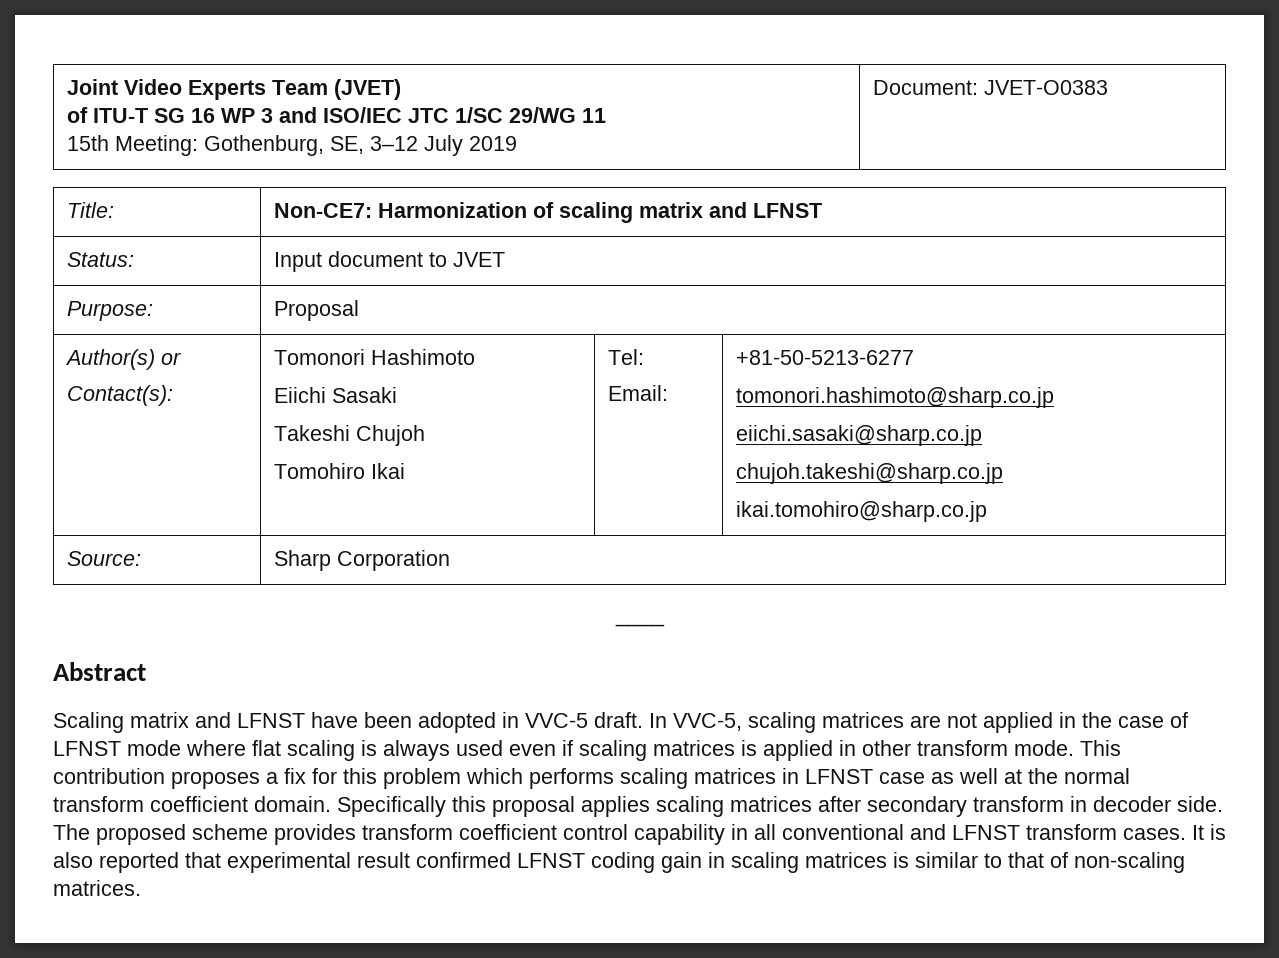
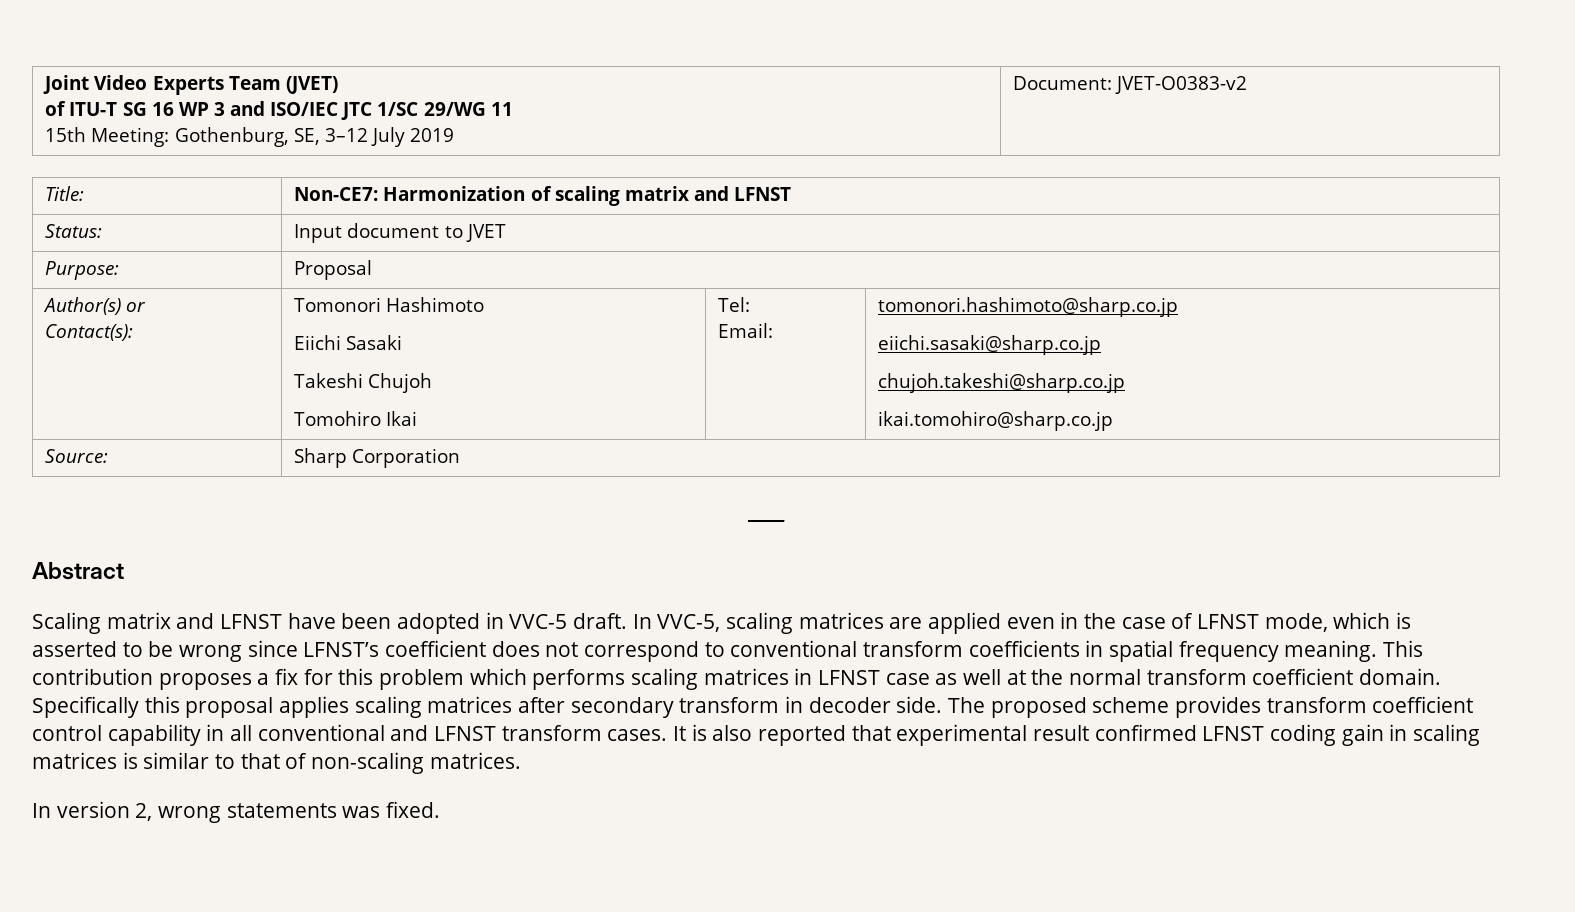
  Joint Video Experts Team (JVET)
  of ITU-T SG 16 WP 3 and ISO/IEC JTC 1/SC 29/WG 11
- 15th Meeting: Gothenburg, SE, 3–12 July 2019 | Document: JVET-O0383
+ 15th Meeting: Gothenburg, SE, 3–12 July 2019 | Document: JVET-O0383-v2
  Author(s) or
  Contact(s): | Tomonori Hashimoto
  Eiichi Sasaki
  Takeshi Chujoh
  Tomohiro Ikai | Tel:
- Email: | +81-50-5213-6277
- tomonori.hashimoto@sharp.co.jp
+ Email: | tomonori.hashimoto@sharp.co.jp
- In VVC-5, scaling matrices are not applied in the case of LFNST mode where flat scaling is always used even if scaling matrices is applied in other transform mode.
+ In VVC-5, scaling matrices are applied even in the case of LFNST mode, which is asserted to be wrong since LFNST’s coefficient does not correspond to conventional transform coefficients in spatial frequency meaning.
+ In version 2, wrong statements was fixed.

